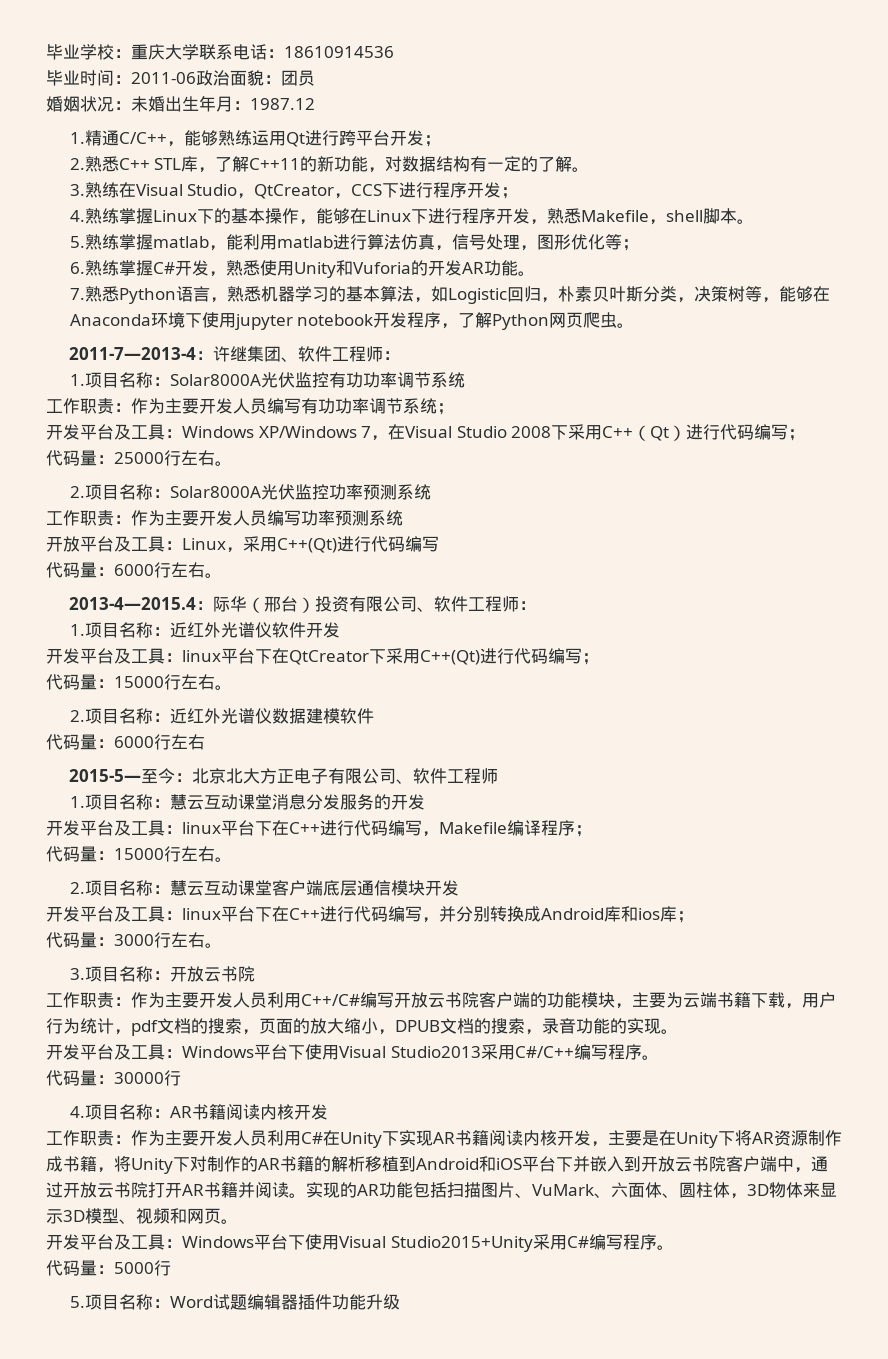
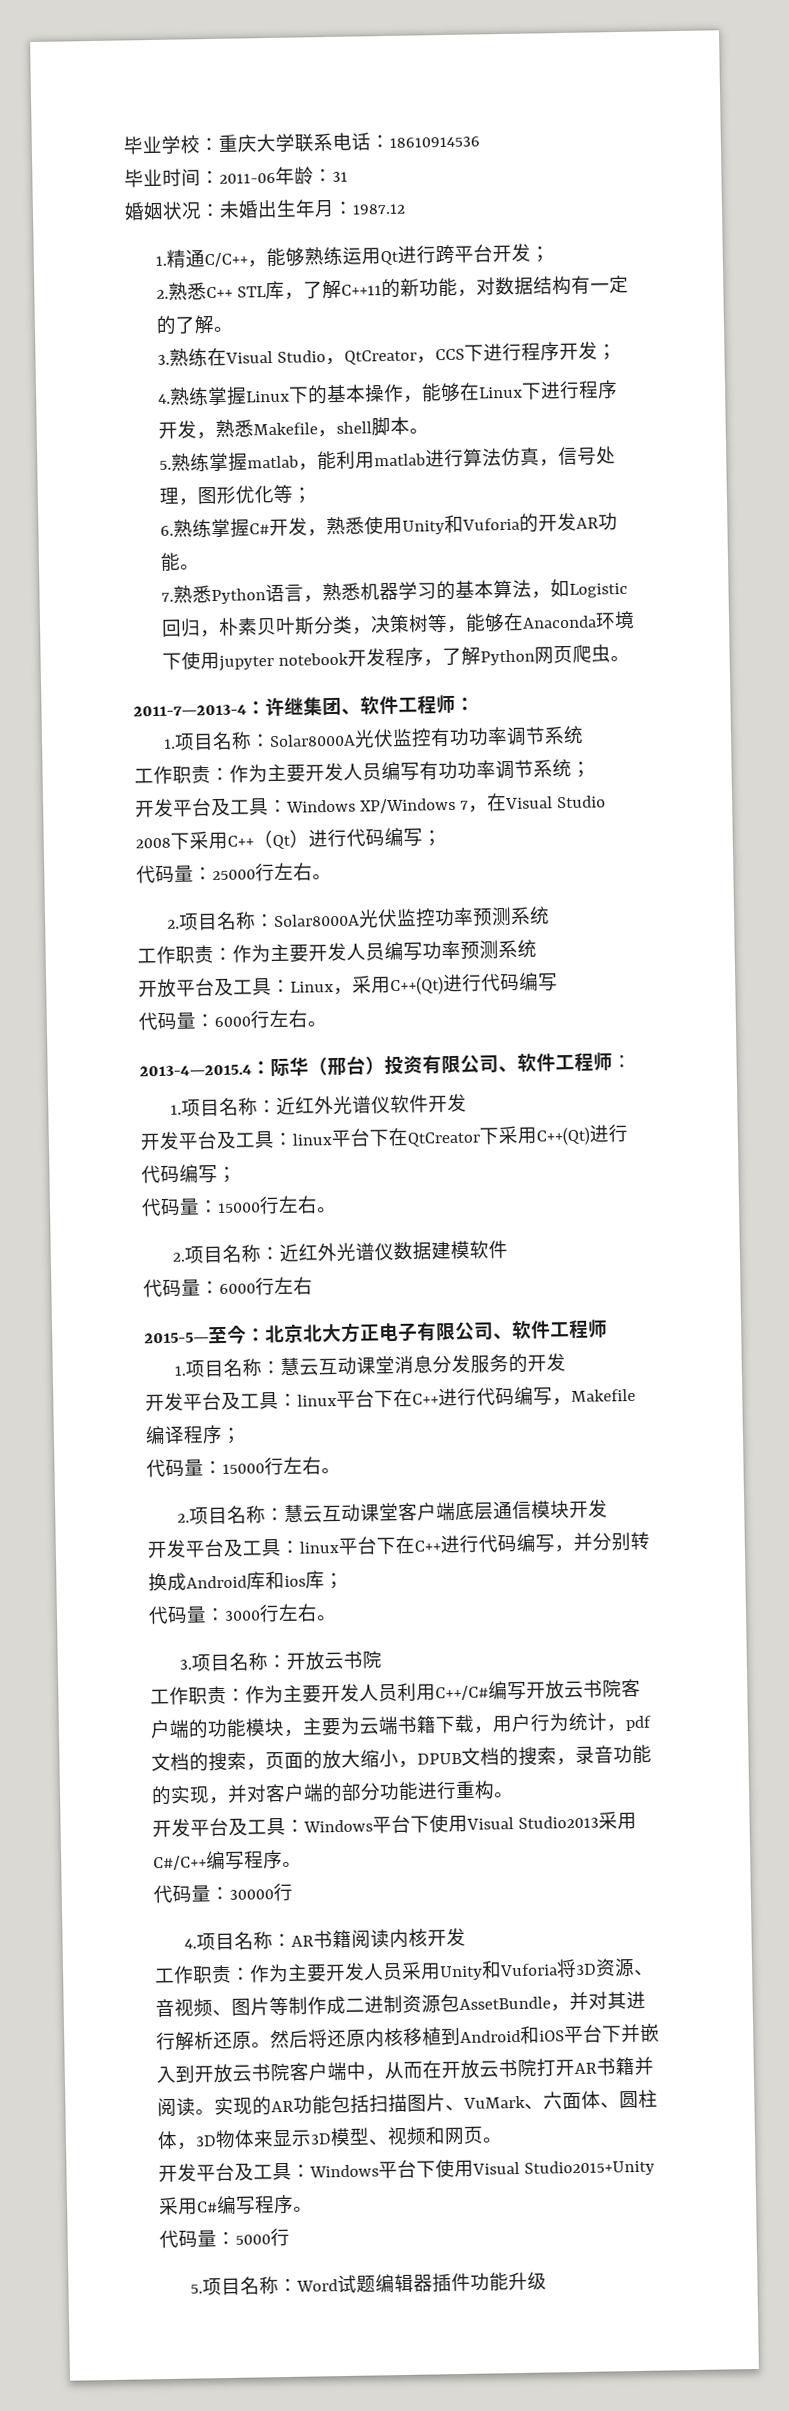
- 毕业时间：2011-06政治面貌：团员
+ 毕业时间：2011-06年龄：31
- 工作职责：作为主要开发人员利用C++/C#编写开放云书院客户端的功能模块，主要为云端书籍下载，用户行为统计，pdf文档的搜索，页面的放大缩小，DPUB文档的搜索，录音功能的实现。
+ 工作职责：作为主要开发人员利用C++/C#编写开放云书院客户端的功能模块，主要为云端书籍下载，用户行为统计，pdf文档的搜索，页面的放大缩小，DPUB文档的搜索，录音功能的实现，并对客户端的部分功能进行重构。
- 工作职责：作为主要开发人员利用C#在Unity下实现AR书籍阅读内核开发，主要是在Unity下将AR资源制作成书籍，将Unity下对制作的AR书籍的解析移植到Android和iOS平台下并嵌入到开放云书院客户端中，通过开放云书院打开AR书籍并阅读。
+ 工作职责：作为主要开发人员采用Unity和Vuforia将3D资源、音视频、图片等制作成二进制资源包AssetBundle，并对其进行解析还原。然后将还原内核移植到Android和iOS平台下并嵌入到开放云书院客户端中，从而在开放云书院打开AR书籍并阅读。

